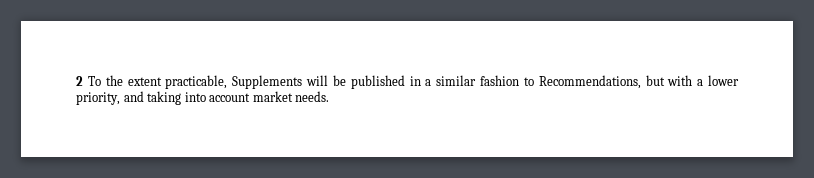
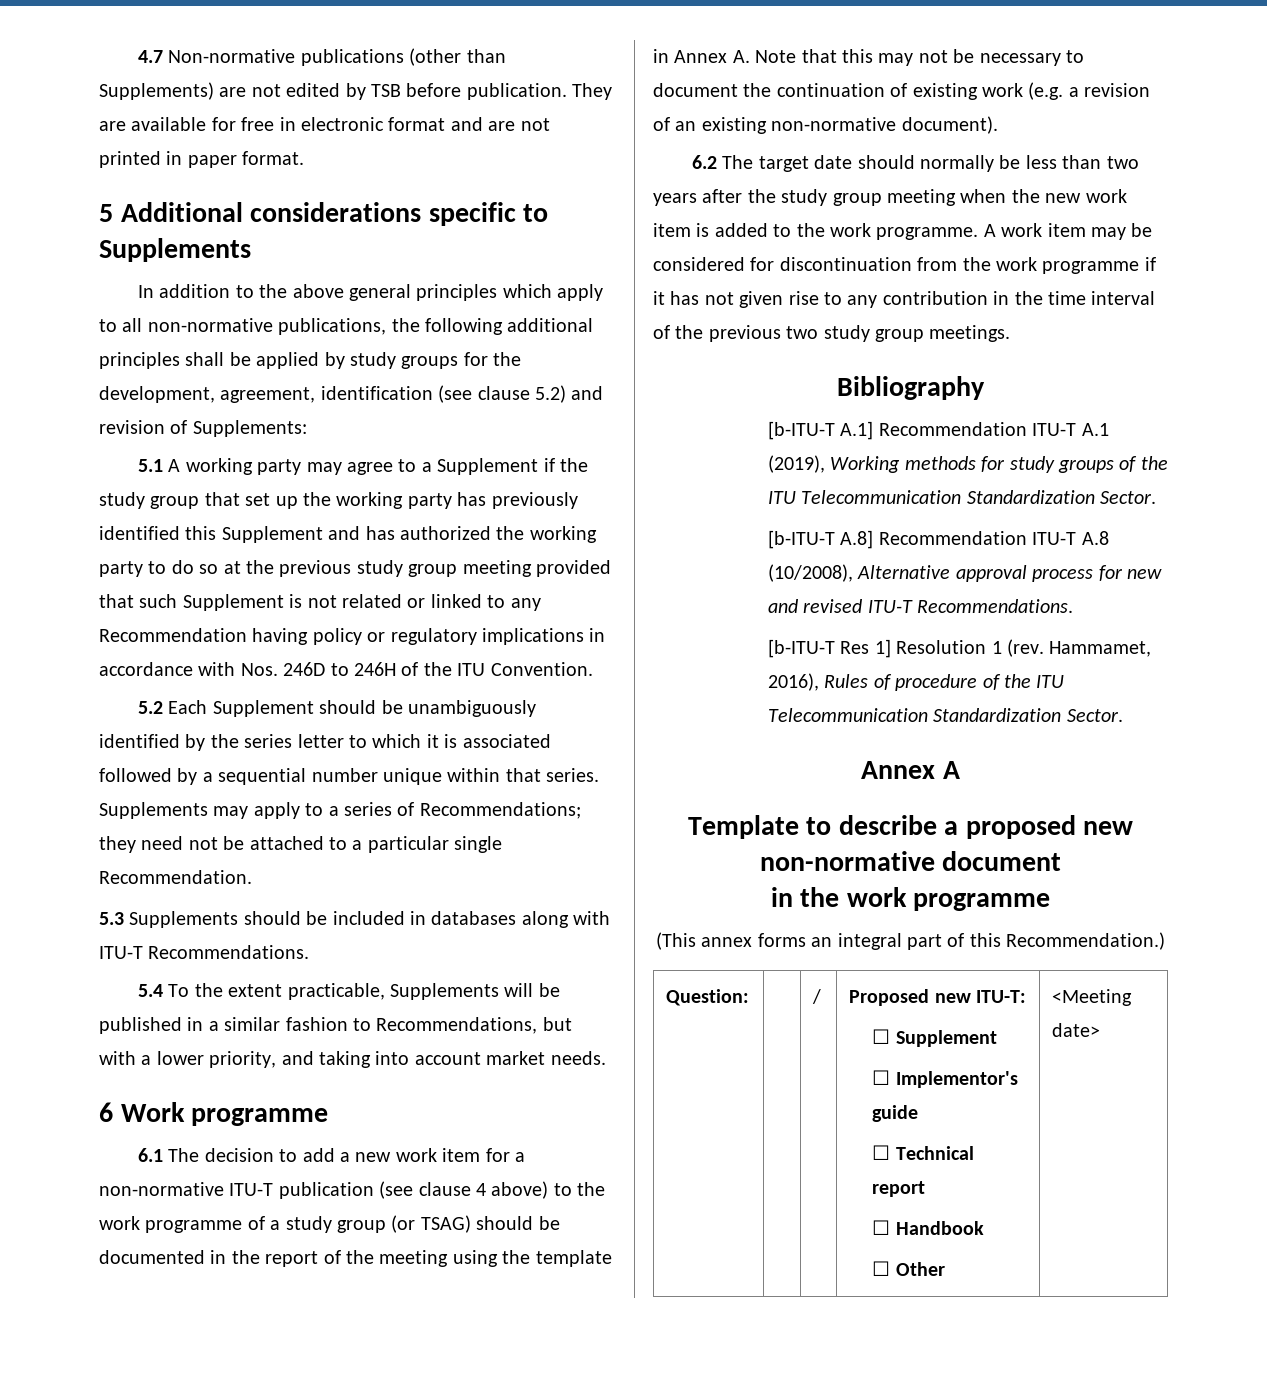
- 2 To the extent practicable, Supplements will be published in a similar fashion to Recommendations, but with a lower priority, and taking into account market needs.
+ 4.7 Non-normative publications (other than Supplements) are not edited by TSB before publication. They are available for free in electronic format and are not printed in paper format.
+ 5 Additional considerations specific to Supplements
+ In addition to the above general principles which apply to all non-normative publications, the following additional principles shall be applied by study groups for the development, agreement, identification (see clause 5.2) and revision of Supplements:
+ 5.1 A working party may agree to a Supplement if the study group that set up the working party has previously identified this Supplement and has authorized the working party to do so at the previous study group meeting provided that such Supplement is not related or linked to any Recommendation having policy or regulatory implications in accordance with Nos. 246D to 246H of the ITU Convention.
+ 5.2 Each Supplement should be unambiguously identified by the series letter to which it is associated followed by a sequential number unique within that series. Supplements may apply to a series of Recommendations; they need not be attached to a particular single Recommendation.
+ 5.3 Supplements should be included in databases along with ITU-T Recommendations.
+ 5.4 To the extent practicable, Supplements will be published in a similar fashion to Recommendations, but with a lower priority, and taking into account market needs.
+ 6 Work programme
+ 6.1 The decision to add a new work item for a non-normative ITU-T publication (see clause 4 above) to the work programme of a study group (or TSAG) should be documented in the report of the meeting using the template in Annex A. Note that this may not be necessary to document the continuation of existing work (e.g. a revision of an existing non-normative document).
+ 6.2 The target date should normally be less than two years after the study group meeting when the new work item is added to the work programme. A work item may be considered for discontinuation from the work programme if it has not given rise to any contribution in the time interval of the previous two study group meetings.
+ Bibliography
+ [b-ITU-T A.1] Recommendation ITU-T A.1 (2019), Working methods for study groups of the ITU Telecommunication Standardization Sector.
+ [b-ITU-T A.8] Recommendation ITU-T A.8 (10/2008), Alternative approval process for new and revised ITU-T Recommendations.
+ [b-ITU-T Res 1] Resolution 1 (rev. Hammamet, 2016), Rules of procedure of the ITU Telecommunication Standardization Sector.
+ Annex A
+ Template to describe a proposed new non-normative document
+ in the work programme
+ (This annex forms an integral part of this Recommendation.)
+ Question: | | / | Proposed new ITU-T:
+ ☐ Supplement
+ ☐ Implementor's guide
+ ☐ Technical report
+ ☐ Handbook
+ ☐ Other | <Meeting date>

